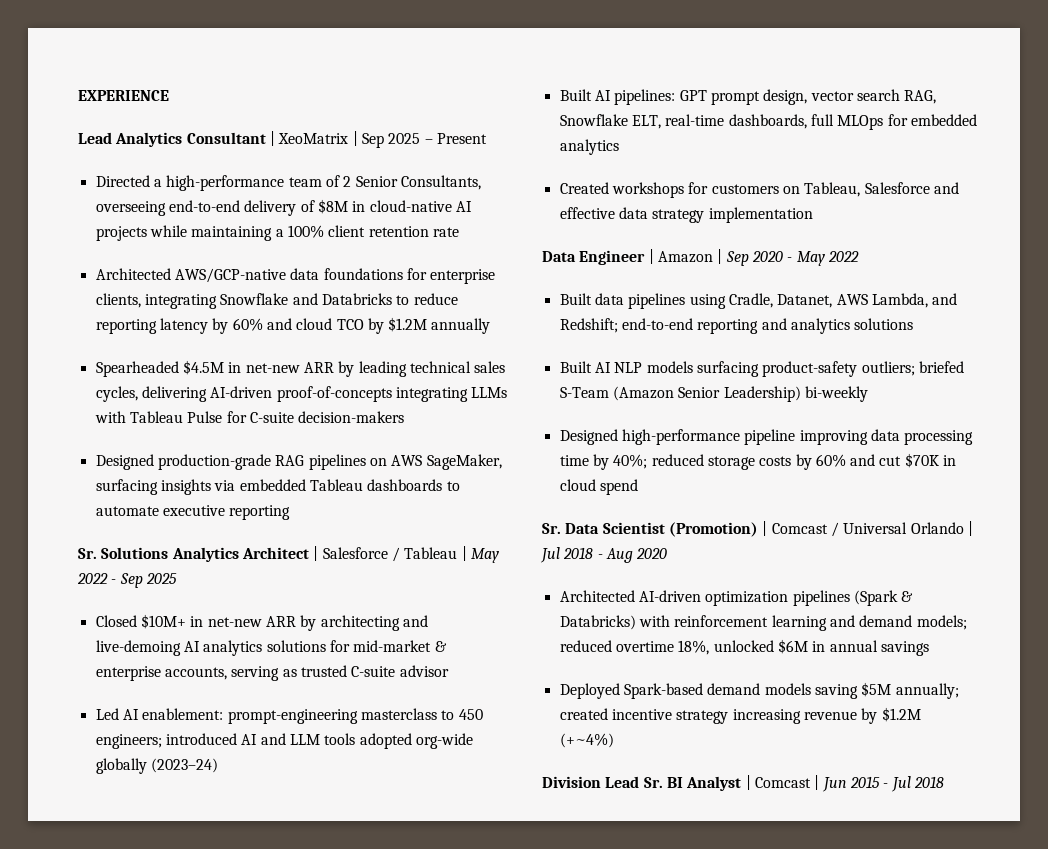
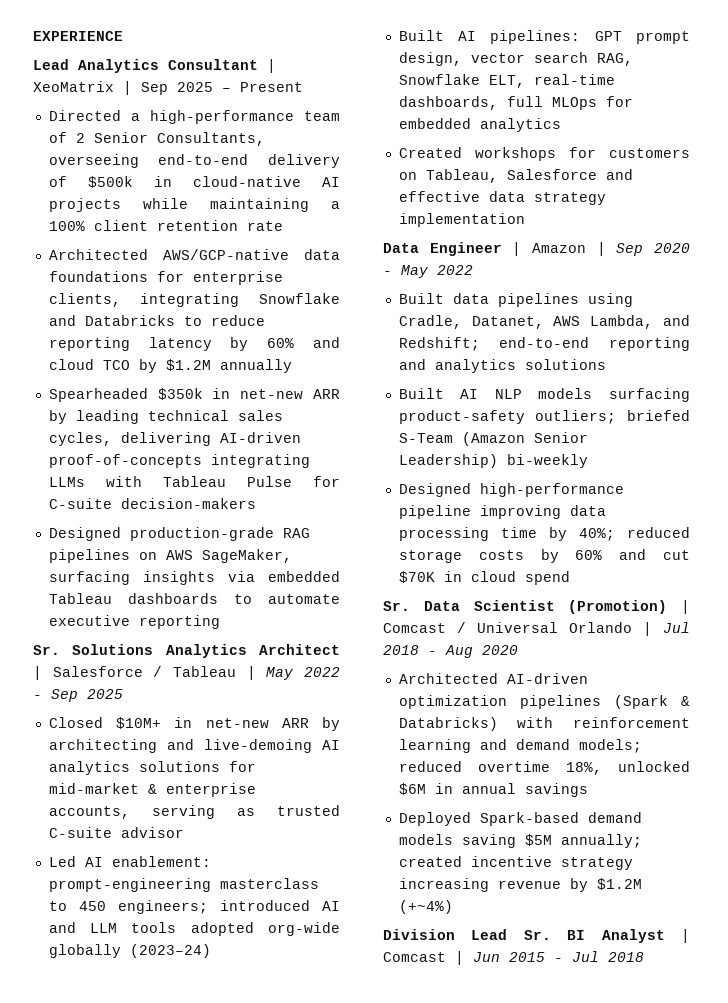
- Directed a high-performance team of 2 Senior Consultants, overseeing end-to-end delivery of $8M in cloud-native AI projects while maintaining a 100% client retention rate
+ Directed a high-performance team of 2 Senior Consultants, overseeing end-to-end delivery of $500k in cloud-native AI projects while maintaining a 100% client retention rate
- Spearheaded $4.5M in net-new ARR by leading technical sales cycles, delivering AI-driven proof-of-concepts integrating LLMs with Tableau Pulse for C-suite decision-makers
+ Spearheaded $350k in net-new ARR by leading technical sales cycles, delivering AI-driven proof-of-concepts integrating LLMs with Tableau Pulse for C-suite decision-makers

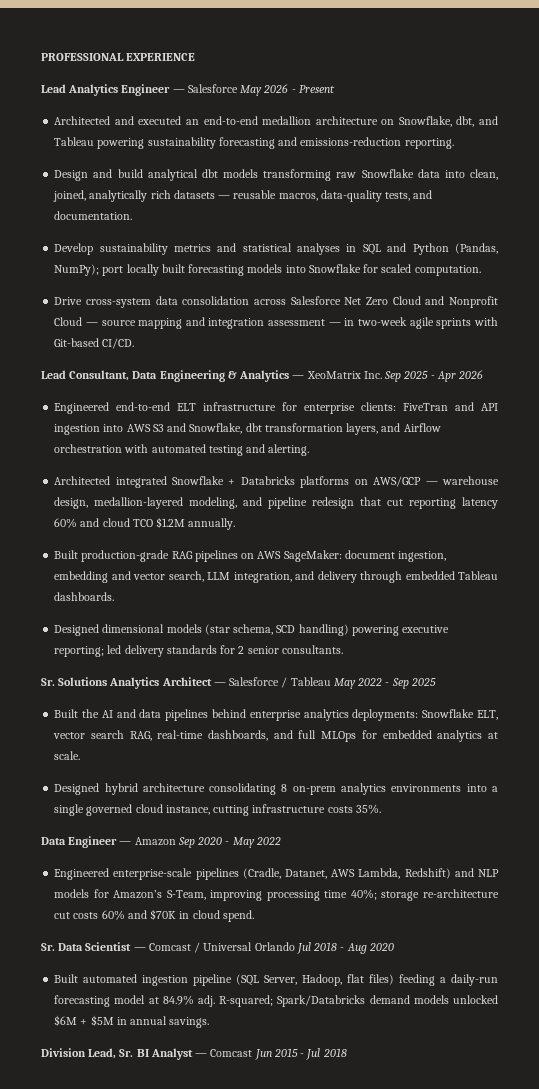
- EXPERIENCE
+ PROFESSIONAL EXPERIENCE
- Lead Analytics Consultant | XeoMatrix | Sep 2025 – Present
- Directed a high-performance team of 2 Senior Consultants, overseeing end-to-end delivery of $500k in cloud-native AI projects while maintaining a 100% client retention rate
- Architected AWS/GCP-native data foundations for enterprise clients, integrating Snowflake and Databricks to reduce reporting latency by 60% and cloud TCO by $1.2M annually
- Spearheaded $350k in net-new ARR by leading technical sales cycles, delivering AI-driven proof-of-concepts integrating LLMs with Tableau Pulse for C-suite decision-makers
- Designed production-grade RAG pipelines on AWS SageMaker, surfacing insights via embedded Tableau dashboards to automate executive reporting
+ Lead Analytics Engineer — Salesforce May 2026 - Present
+ Architected and executed an end-to-end medallion architecture on Snowflake, dbt, and Tableau powering sustainability forecasting and emissions-reduction reporting.
+ Design and build analytical dbt models transforming raw Snowflake data into clean, joined, analytically rich datasets — reusable macros, data-quality tests, and documentation.
+ Develop sustainability metrics and statistical analyses in SQL and Python (Pandas, NumPy); port locally built forecasting models into Snowflake for scaled computation.
+ Drive cross-system data consolidation across Salesforce Net Zero Cloud and Nonprofit Cloud — source mapping and integration assessment — in two-week agile sprints with Git-based CI/CD.
+ Lead Consultant, Data Engineering & Analytics — XeoMatrix Inc. Sep 2025 - Apr 2026
+ Engineered end-to-end ELT infrastructure for enterprise clients: FiveTran and API ingestion into AWS S3 and Snowflake, dbt transformation layers, and Airflow orchestration with automated testing and alerting.
+ Architected integrated Snowflake + Databricks platforms on AWS/GCP — warehouse design, medallion-layered modeling, and pipeline redesign that cut reporting latency 60% and cloud TCO $1.2M annually.
+ Built production-grade RAG pipelines on AWS SageMaker: document ingestion, embedding and vector search, LLM integration, and delivery through embedded Tableau dashboards.
+ Designed dimensional models (star schema, SCD handling) powering executive reporting; led delivery standards for 2 senior consultants.
- Sr. Solutions Analytics Architect | Salesforce / Tableau | May 2022 - Sep 2025
+ Sr. Solutions Analytics Architect — Salesforce / Tableau May 2022 - Sep 2025
- Closed $10M+ in net-new ARR by architecting and live-demoing AI analytics solutions for mid-market & enterprise accounts, serving as trusted C-suite advisor
- Led AI enablement: prompt-engineering masterclass to 450 engineers; introduced AI and LLM tools adopted org-wide globally (2023–24)
- Built AI pipelines: GPT prompt design, vector search RAG, Snowflake ELT, real-time dashboards, full MLOps for embedded analytics
- Created workshops for customers on Tableau, Salesforce and effective data strategy implementation
+ Built the AI and data pipelines behind enterprise analytics deployments: Snowflake ELT, vector search RAG, real-time dashboards, and full MLOps for embedded analytics at scale.
+ Designed hybrid architecture consolidating 8 on-prem analytics environments into a single governed cloud instance, cutting infrastructure costs 35%.
- Data Engineer | Amazon | Sep 2020 - May 2022
+ Data Engineer — Amazon Sep 2020 - May 2022
- Built data pipelines using Cradle, Datanet, AWS Lambda, and Redshift; end-to-end reporting and analytics solutions
- Built AI NLP models surfacing product-safety outliers; briefed S-Team (Amazon Senior Leadership) bi-weekly
- Designed high-performance pipeline improving data processing time by 40%; reduced storage costs by 60% and cut $70K in cloud spend
+ Engineered enterprise-scale pipelines (Cradle, Datanet, AWS Lambda, Redshift) and NLP models for Amazon’s S-Team, improving processing time 40%; storage re-architecture cut costs 60% and $70K in cloud spend.
- Sr. Data Scientist (Promotion) | Comcast / Universal Orlando | Jul 2018 - Aug 2020
+ Sr. Data Scientist — Comcast / Universal Orlando Jul 2018 - Aug 2020
- Architected AI-driven optimization pipelines (Spark & Databricks) with reinforcement learning and demand models; reduced overtime 18%, unlocked $6M in annual savings
- Deployed Spark-based demand models saving $5M annually; created incentive strategy increasing revenue by $1.2M (+~4%)
+ Built automated ingestion pipeline (SQL Server, Hadoop, flat files) feeding a daily-run forecasting model at 84.9% adj. R-squared; Spark/Databricks demand models unlocked $6M + $5M in annual savings.
- Division Lead Sr. BI Analyst | Comcast | Jun 2015 - Jul 2018
+ Division Lead, Sr. BI Analyst — Comcast Jun 2015 - Jul 2018

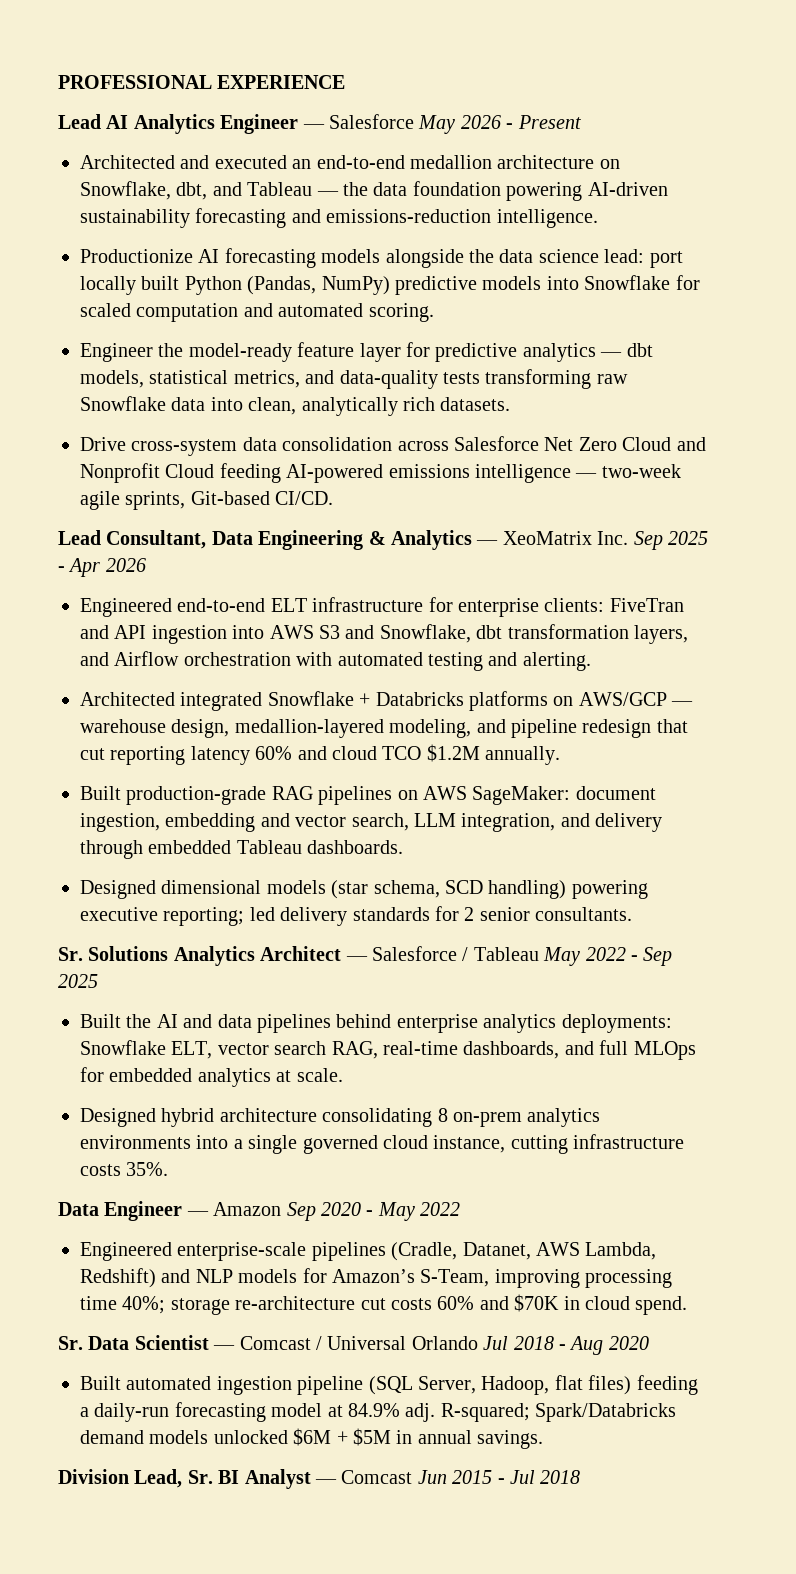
- Lead Analytics Engineer — Salesforce May 2026 - Present
+ Lead AI Analytics Engineer — Salesforce May 2026 - Present
- Architected and executed an end-to-end medallion architecture on Snowflake, dbt, and Tableau powering sustainability forecasting and emissions-reduction reporting.
- Design and build analytical dbt models transforming raw Snowflake data into clean, joined, analytically rich datasets — reusable macros, data-quality tests, and documentation.
- Develop sustainability metrics and statistical analyses in SQL and Python (Pandas, NumPy); port locally built forecasting models into Snowflake for scaled computation.
+ Architected and executed an end-to-end medallion architecture on Snowflake, dbt, and Tableau — the data foundation powering AI-driven sustainability forecasting and emissions-reduction intelligence.
+ Productionize AI forecasting models alongside the data science lead: port locally built Python (Pandas, NumPy) predictive models into Snowflake for scaled computation and automated scoring.
+ Engineer the model-ready feature layer for predictive analytics — dbt models, statistical metrics, and data-quality tests transforming raw Snowflake data into clean, analytically rich datasets.
- Drive cross-system data consolidation across Salesforce Net Zero Cloud and Nonprofit Cloud — source mapping and integration assessment — in two-week agile sprints with Git-based CI/CD.
+ Drive cross-system data consolidation across Salesforce Net Zero Cloud and Nonprofit Cloud feeding AI-powered emissions intelligence — two-week agile sprints, Git-based CI/CD.

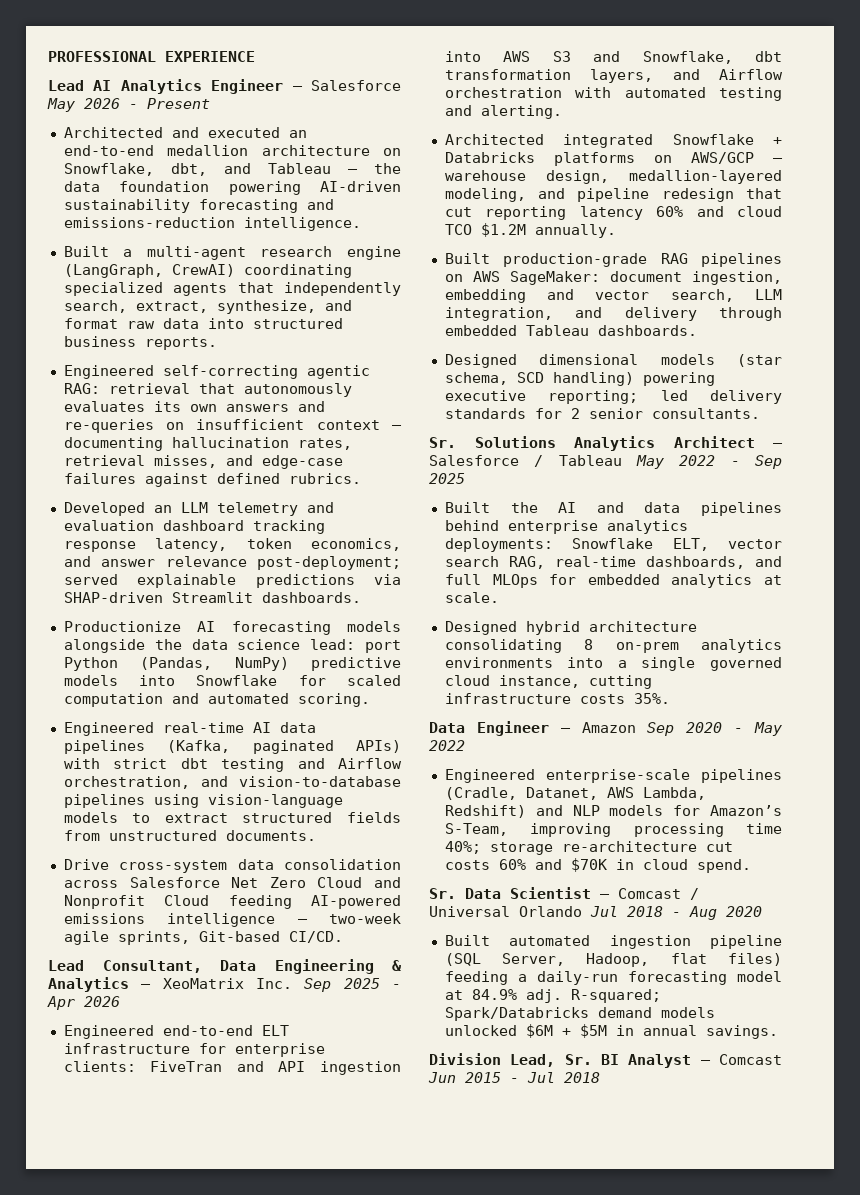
+ Built a multi-agent research engine (LangGraph, CrewAI) coordinating specialized agents that independently search, extract, synthesize, and format raw data into structured business reports.
+ Engineered self-correcting agentic RAG: retrieval that autonomously evaluates its own answers and re-queries on insufficient context — documenting hallucination rates, retrieval misses, and edge-case failures against defined rubrics.
+ Developed an LLM telemetry and evaluation dashboard tracking response latency, token economics, and answer relevance post-deployment; served explainable predictions via SHAP-driven Streamlit dashboards.
- Productionize AI forecasting models alongside the data science lead: port locally built Python (Pandas, NumPy) predictive models into Snowflake for scaled computation and automated scoring.
+ Productionize AI forecasting models alongside the data science lead: port Python (Pandas, NumPy) predictive models into Snowflake for scaled computation and automated scoring.
- Engineer the model-ready feature layer for predictive analytics — dbt models, statistical metrics, and data-quality tests transforming raw Snowflake data into clean, analytically rich datasets.
+ Engineered real-time AI data pipelines (Kafka, paginated APIs) with strict dbt testing and Airflow orchestration, and vision-to-database pipelines using vision-language models to extract structured fields from unstructured documents.

